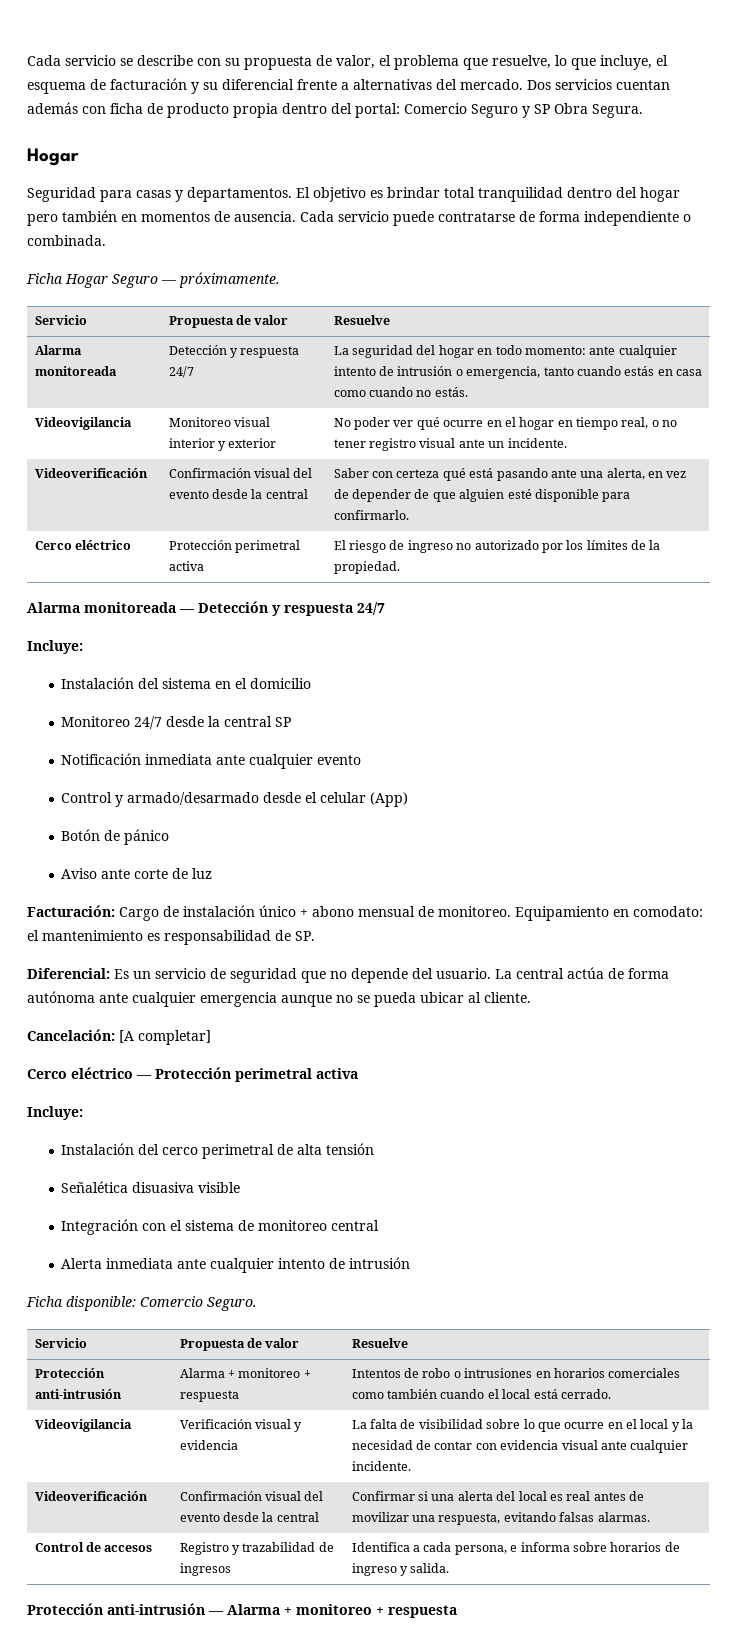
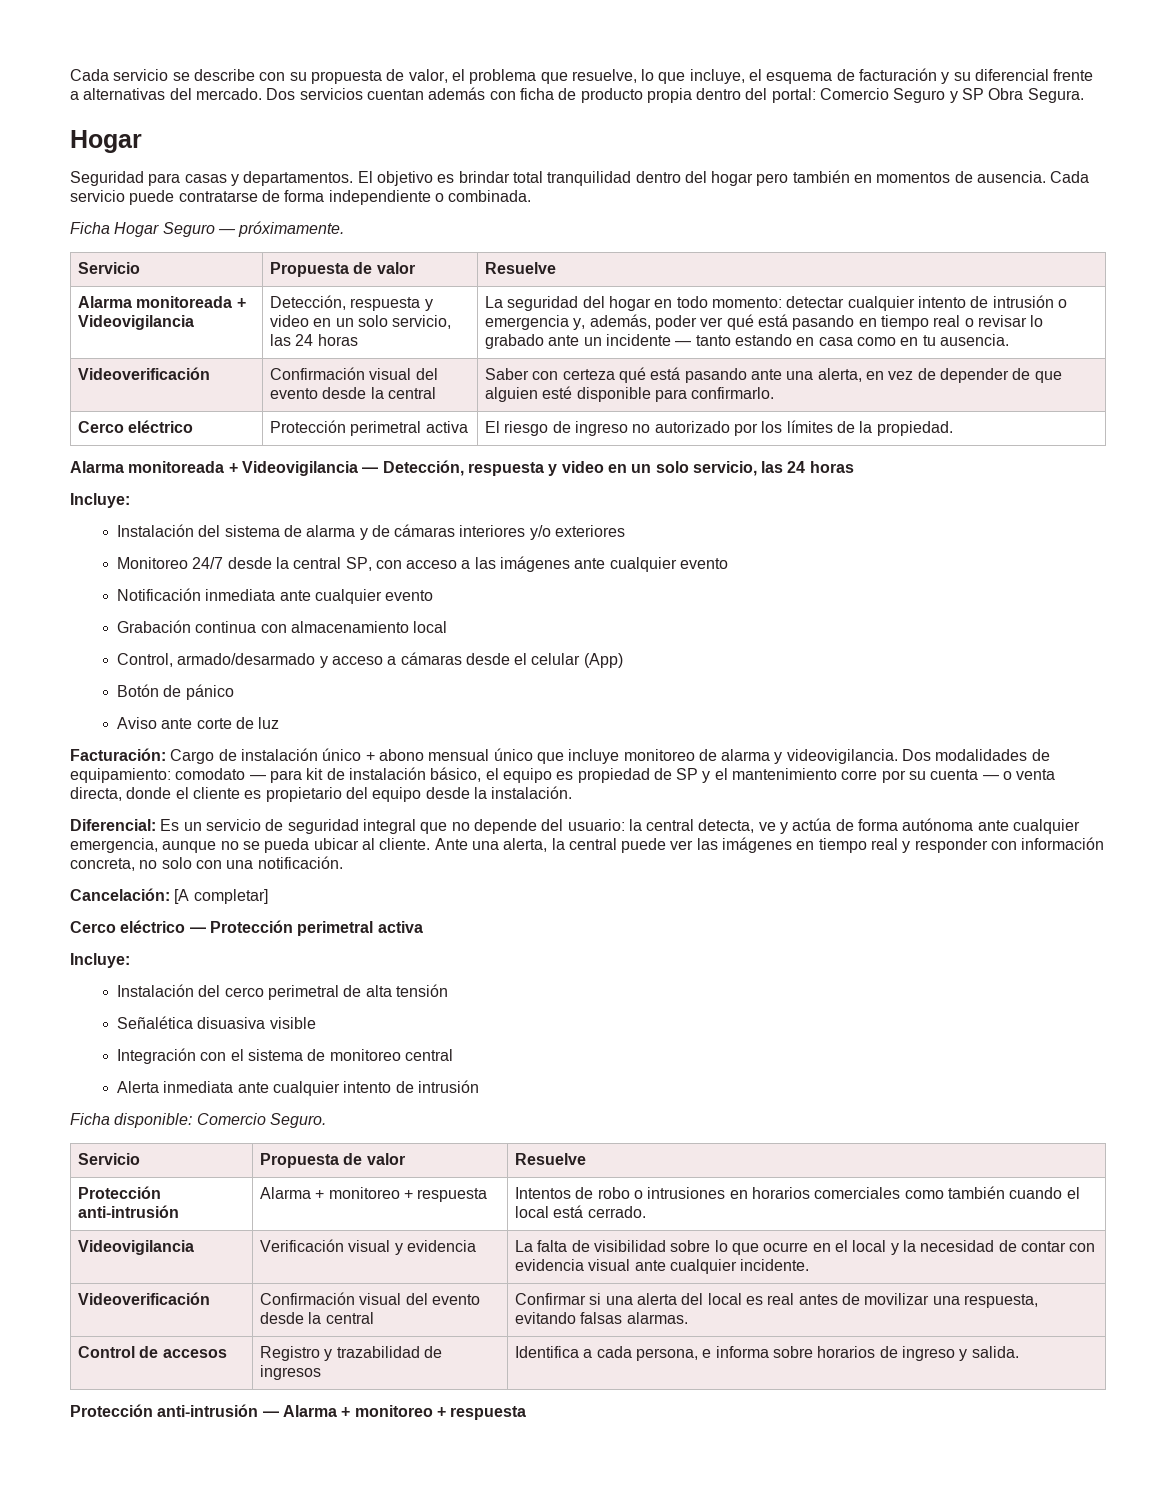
- Alarma monitoreada | Detección y respuesta 24/7
+ Alarma monitoreada + Videovigilancia | Detección, respuesta y video en un solo servicio, las 24 horas
- La seguridad del hogar en todo momento: ante cualquier intento de intrusión o emergencia, tanto cuando estás en casa como cuando no estás.
- Videovigilancia | Monitoreo visual interior y exterior | No poder ver qué ocurre en el hogar en tiempo real, o no tener registro visual ante un incidente.
+ La seguridad del hogar en todo momento: detectar cualquier intento de intrusión o emergencia y, además, poder ver qué está pasando en tiempo real o revisar lo grabado ante un incidente — tanto estando en casa como en tu ausencia.
- Alarma monitoreada — Detección y respuesta 24/7
+ Alarma monitoreada + Videovigilancia — Detección, respuesta y video en un solo servicio, las 24 horas
  Incluye:
- Instalación del sistema en el domicilio
+ Instalación del sistema de alarma y de cámaras interiores y/o exteriores
- Monitoreo 24/7 desde la central SP
+ Monitoreo 24/7 desde la central SP, con acceso a las imágenes ante cualquier evento
- Control y armado/desarmado desde el celular (App)
+ Grabación continua con almacenamiento local
+ Control, armado/desarmado y acceso a cámaras desde el celular (App)
- Facturación: Cargo de instalación único + abono mensual de monitoreo. Equipamiento en comodato: el mantenimiento es responsabilidad de SP.
+ Facturación: Cargo de instalación único + abono mensual único que incluye monitoreo de alarma y videovigilancia. Dos modalidades de equipamiento: comodato — para kit de instalación básico, el equipo es propiedad de SP y el mantenimiento corre por su cuenta — o venta directa, donde el cliente es propietario del equipo desde la instalación.
- Diferencial: Es un servicio de seguridad que no depende del usuario. La central actúa de forma autónoma ante cualquier emergencia aunque no se pueda ubicar al cliente.
+ Diferencial: Es un servicio de seguridad integral que no depende del usuario: la central detecta, ve y actúa de forma autónoma ante cualquier emergencia, aunque no se pueda ubicar al cliente. Ante una alerta, la central puede ver las imágenes en tiempo real y responder con información concreta, no solo con una notificación.

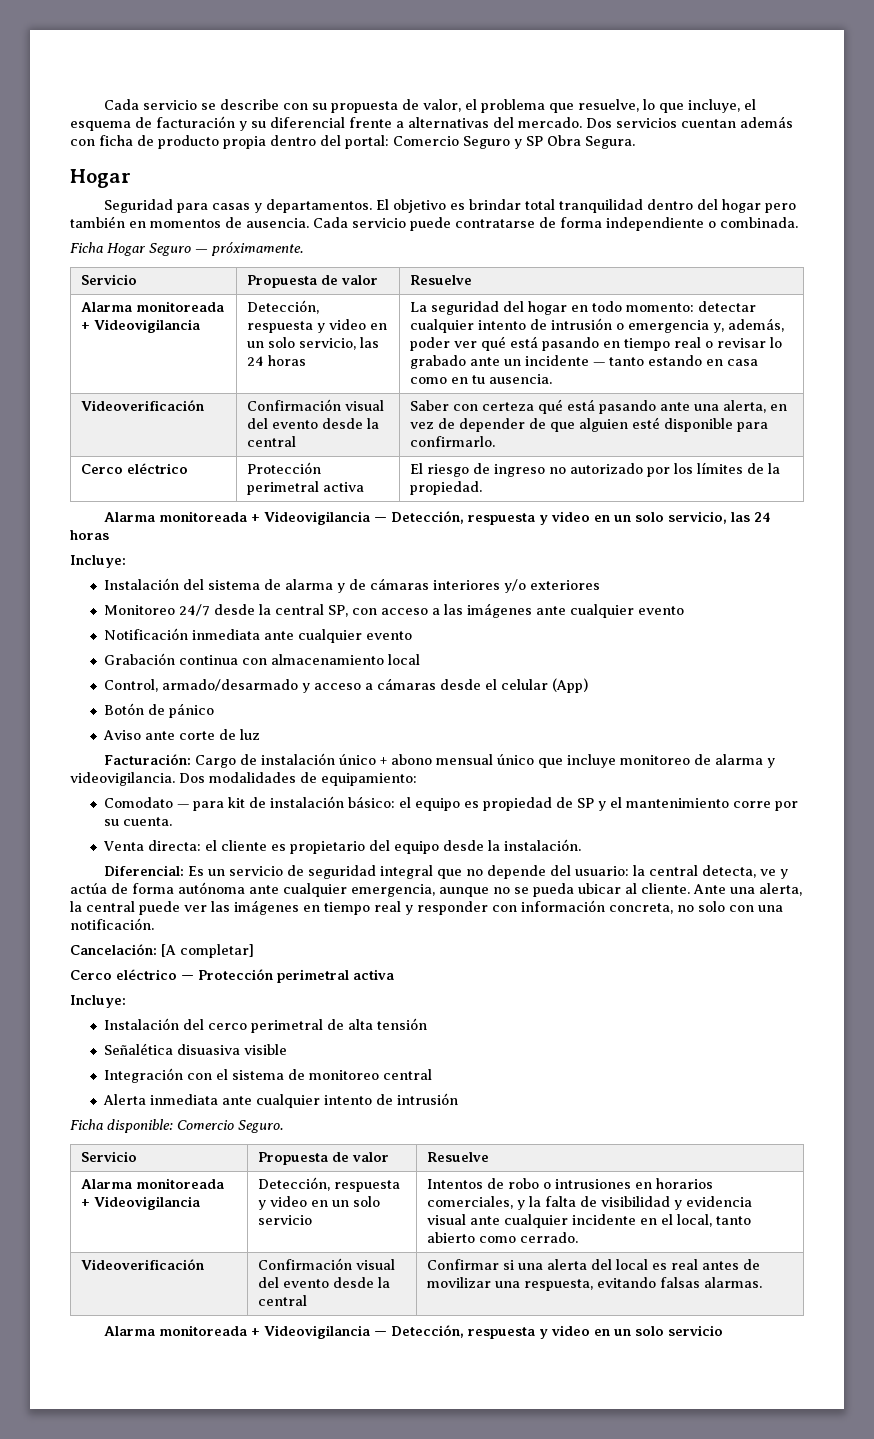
- Dos modalidades de equipamiento: comodato — para kit de instalación básico, el equipo es propiedad de SP y el mantenimiento corre por su cuenta — o venta directa, donde el cliente es propietario del equipo desde la instalación.
+ Dos modalidades de equipamiento:
+ Comodato — para kit de instalación básico: el equipo es propiedad de SP y el mantenimiento corre por su cuenta.
+ Venta directa: el cliente es propietario del equipo desde la instalación.
- Protección anti-intrusión | Alarma + monitoreo + respuesta | Intentos de robo o intrusiones en horarios comerciales como también cuando el local está cerrado.
- Videovigilancia | Verificación visual y evidencia | La falta de visibilidad sobre lo que ocurre en el local y la necesidad de contar con evidencia visual ante cualquier incidente.
+ Alarma monitoreada + Videovigilancia | Detección, respuesta y video en un solo servicio | Intentos de robo o intrusiones en horarios comerciales, y la falta de visibilidad y evidencia visual ante cualquier incidente en el local, tanto abierto como cerrado.
- Control de accesos | Registro y trazabilidad de ingresos | Identifica a cada persona, e informa sobre horarios de ingreso y salida.
- Protección anti-intrusión — Alarma + monitoreo + respuesta
+ Alarma monitoreada + Videovigilancia — Detección, respuesta y video en un solo servicio

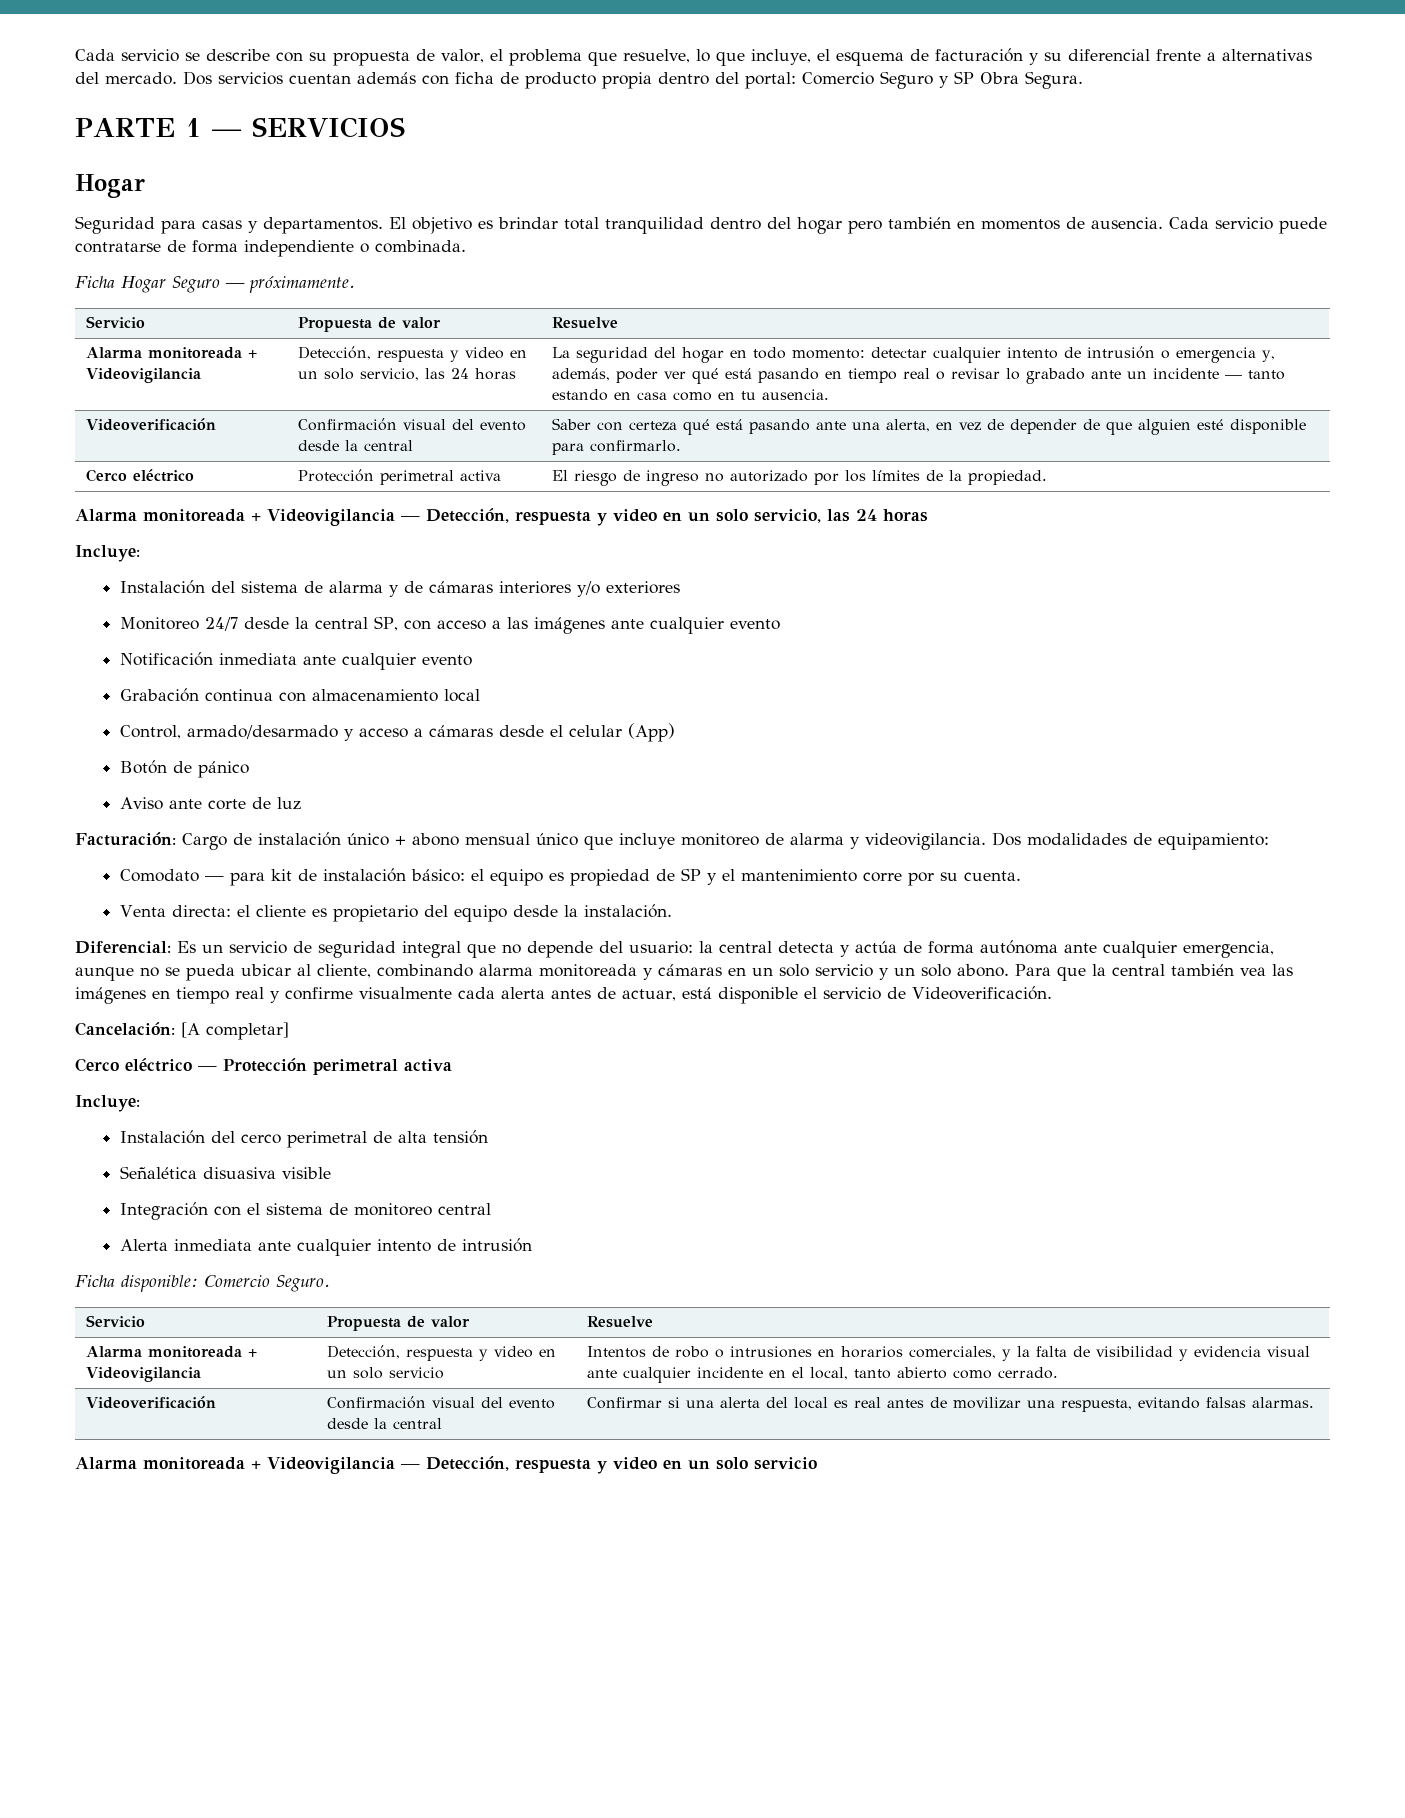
+ PARTE 1 — SERVICIOS
- Diferencial: Es un servicio de seguridad integral que no depende del usuario: la central detecta, ve y actúa de forma autónoma ante cualquier emergencia, aunque no se pueda ubicar al cliente. Ante una alerta, la central puede ver las imágenes en tiempo real y responder con información concreta, no solo con una notificación.
+ Diferencial: Es un servicio de seguridad integral que no depende del usuario: la central detecta y actúa de forma autónoma ante cualquier emergencia, aunque no se pueda ubicar al cliente, combinando alarma monitoreada y cámaras en un solo servicio y un solo abono. Para que la central también vea las imágenes en tiempo real y confirme visualmente cada alerta antes de actuar, está disponible el servicio de Videoverificación.

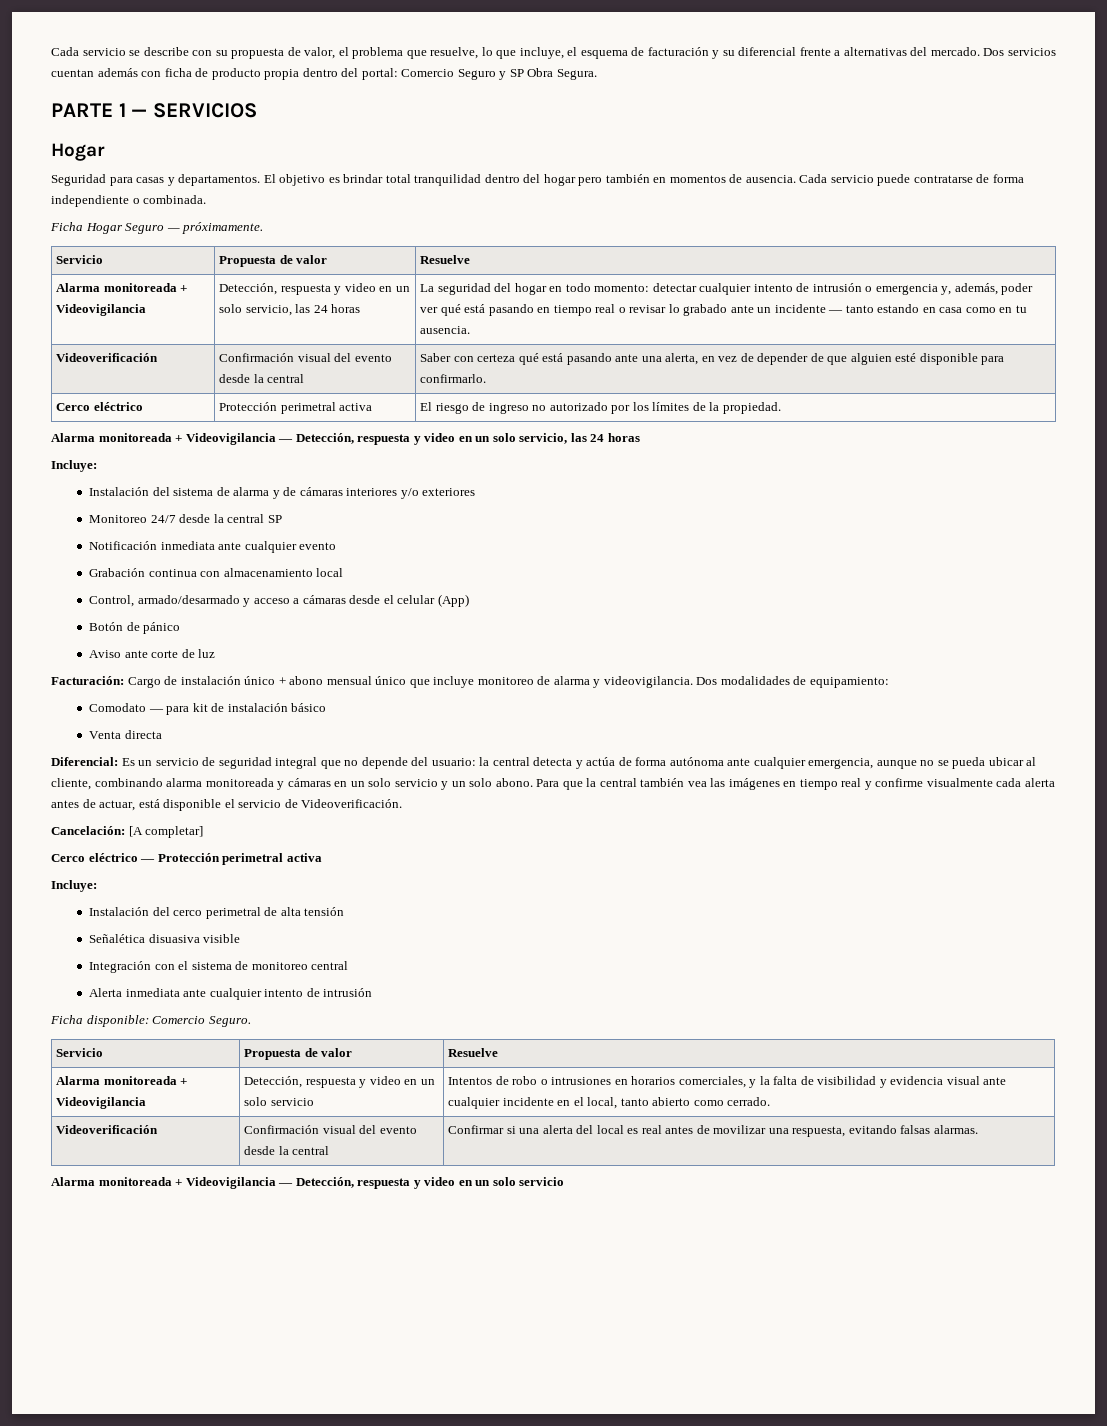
- Monitoreo 24/7 desde la central SP, con acceso a las imágenes ante cualquier evento
+ Monitoreo 24/7 desde la central SP
- Comodato — para kit de instalación básico: el equipo es propiedad de SP y el mantenimiento corre por su cuenta.
- Venta directa: el cliente es propietario del equipo desde la instalación.
+ Comodato — para kit de instalación básico
+ Venta directa

